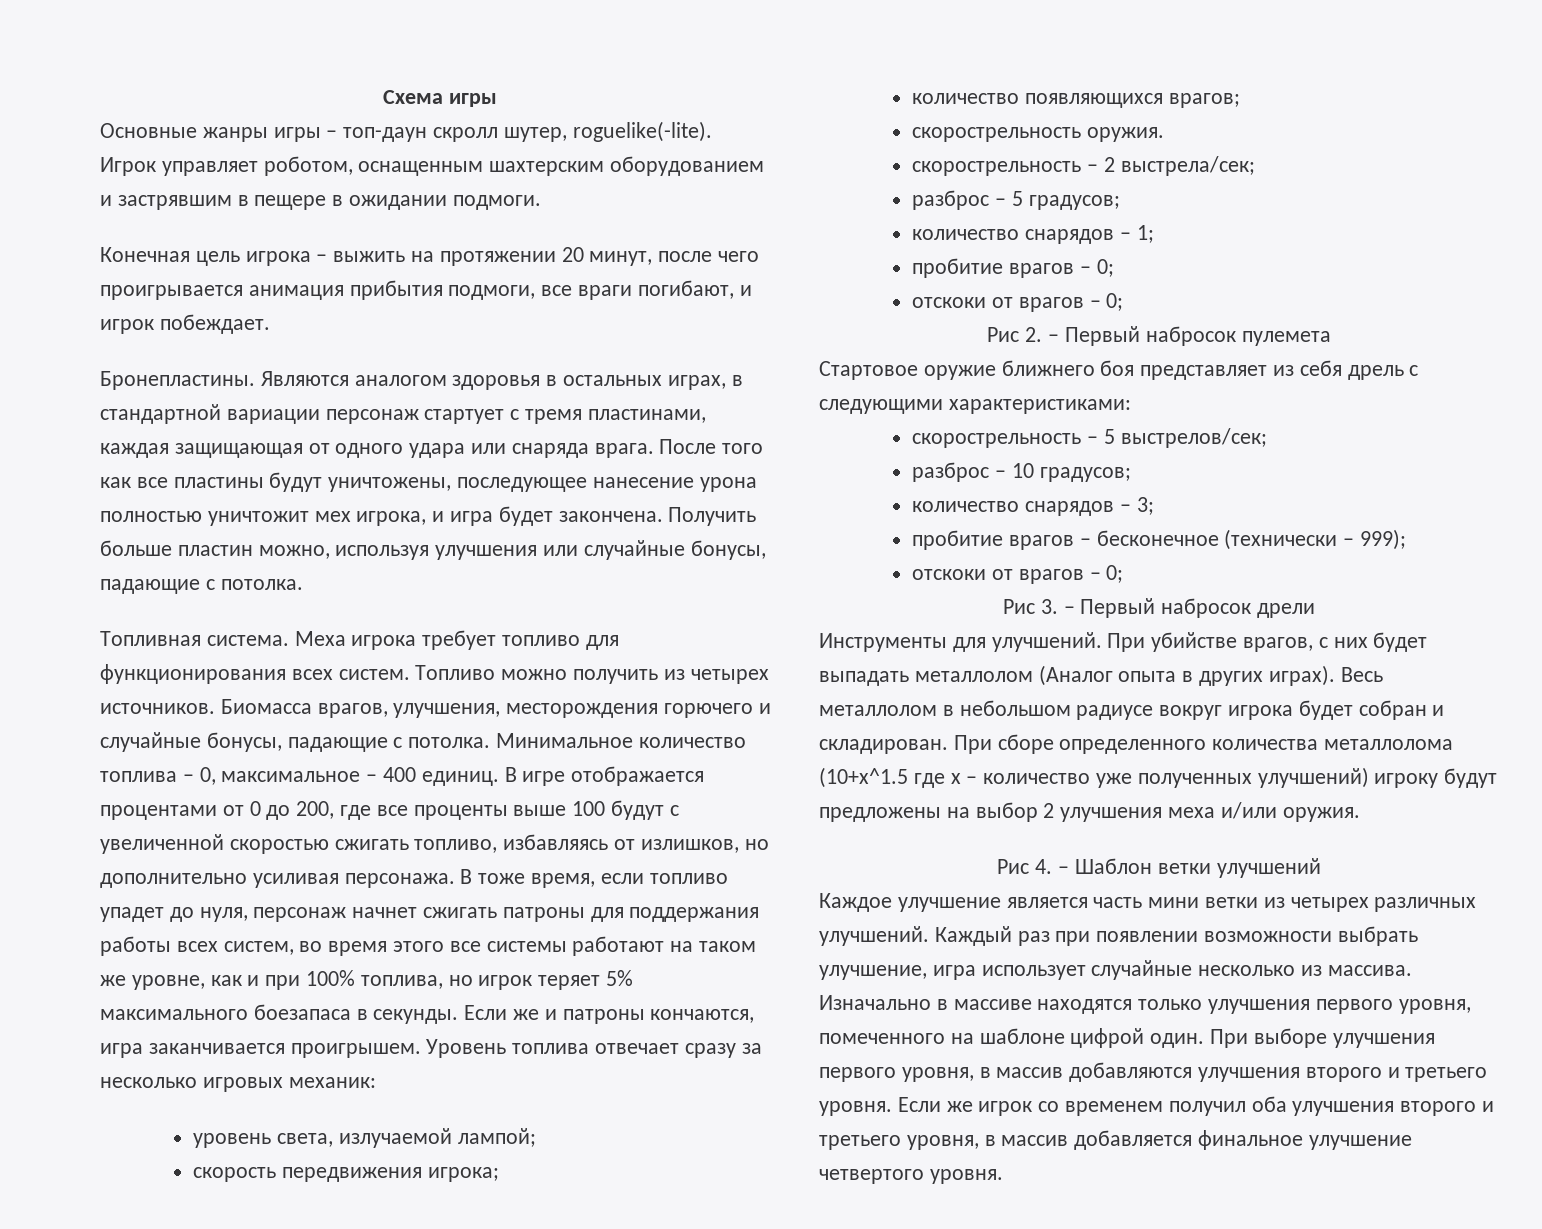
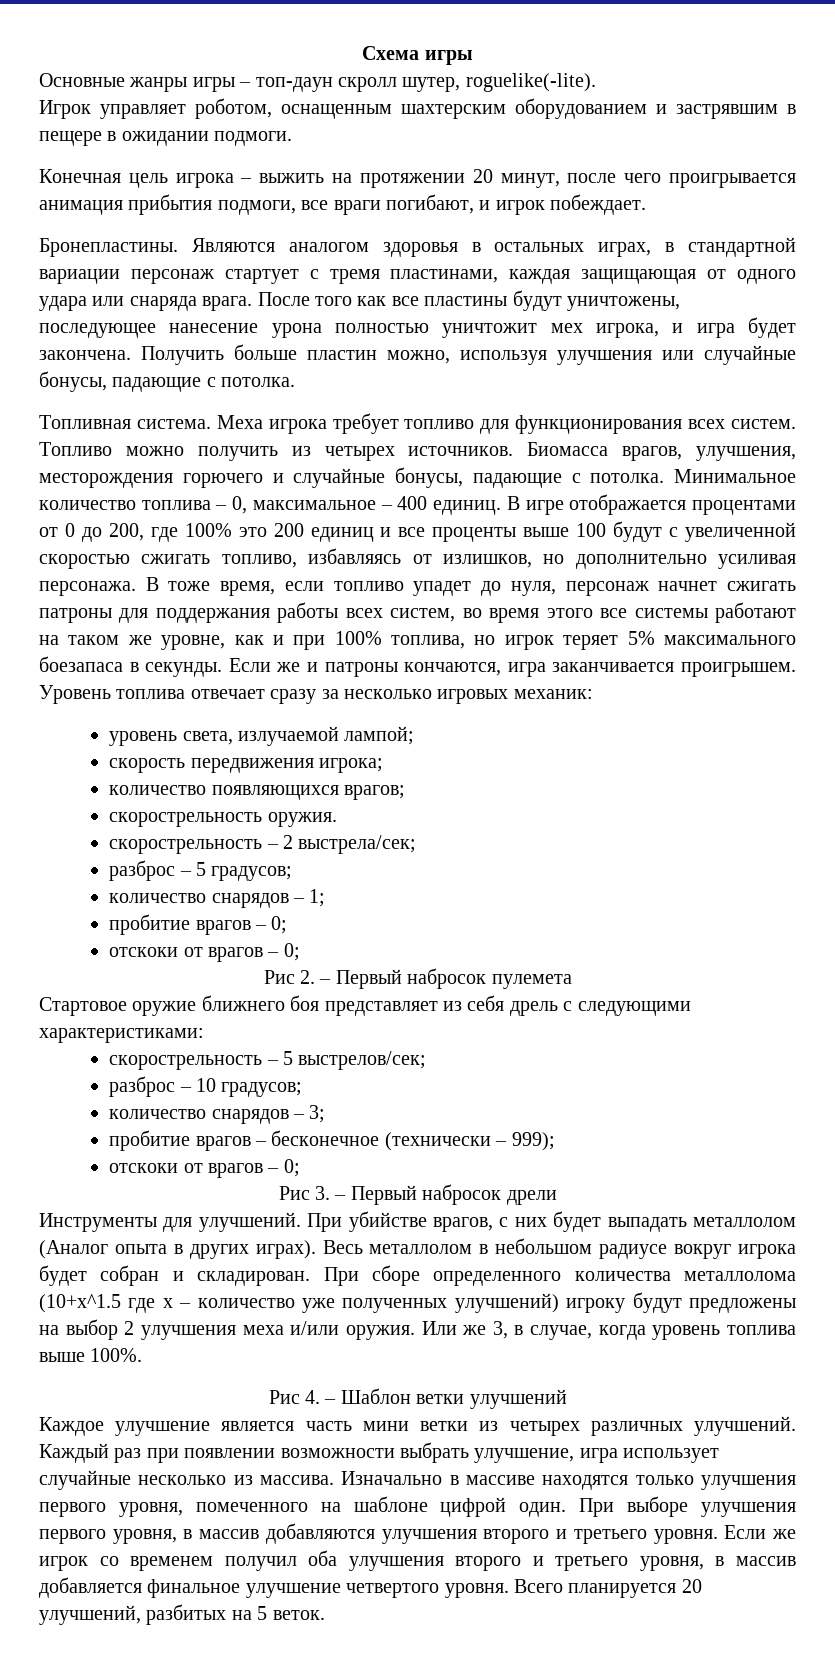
- В игре отображается процентами от 0 до 200, где все проценты выше 100 будут с увеличенной скоростью сжигать топливо, избавляясь от излишков, но дополнительно усиливая персонажа.
+ В игре отображается процентами от 0 до 200, где 100% это 200 единиц и все проценты выше 100 будут с увеличенной скоростью сжигать топливо, избавляясь от излишков, но дополнительно усиливая персонажа.
+ Или же 3, в случае, когда уровень топлива выше 100%.
+ Всего планируется 20 улучшений, разбитых на 5 веток.

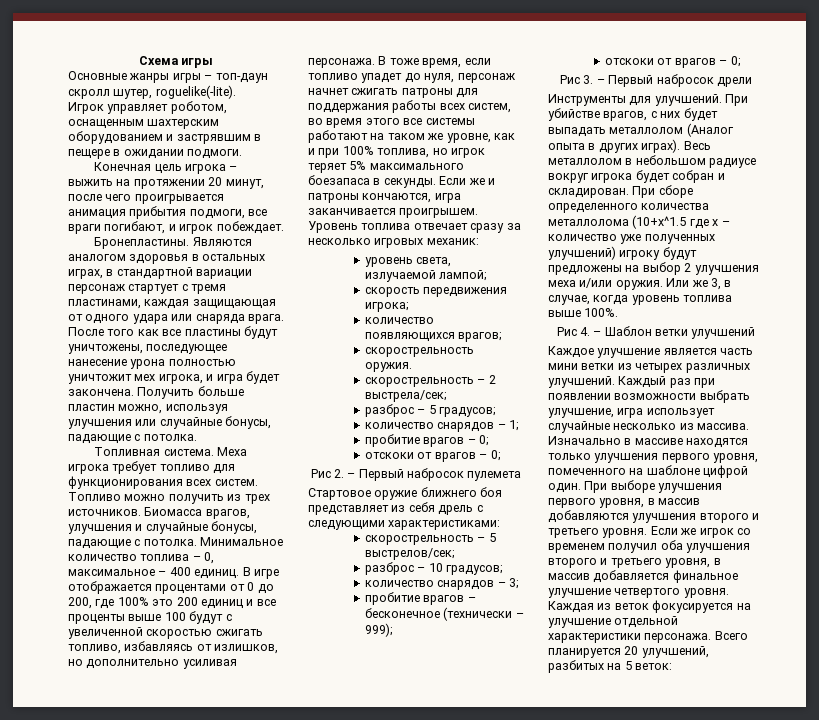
- Топливо можно получить из четырех источников.
+ Топливо можно получить из трех источников.
- Биомасса врагов, улучшения, месторождения горючего и случайные бонусы, падающие с потолка.
+ Биомасса врагов, улучшения и случайные бонусы, падающие с потолка.
+ Каждая из веток фокусируется на улучшение отдельной характеристики персонажа.
- Всего планируется 20 улучшений, разбитых на 5 веток.
+ Всего планируется 20 улучшений, разбитых на 5 веток:

